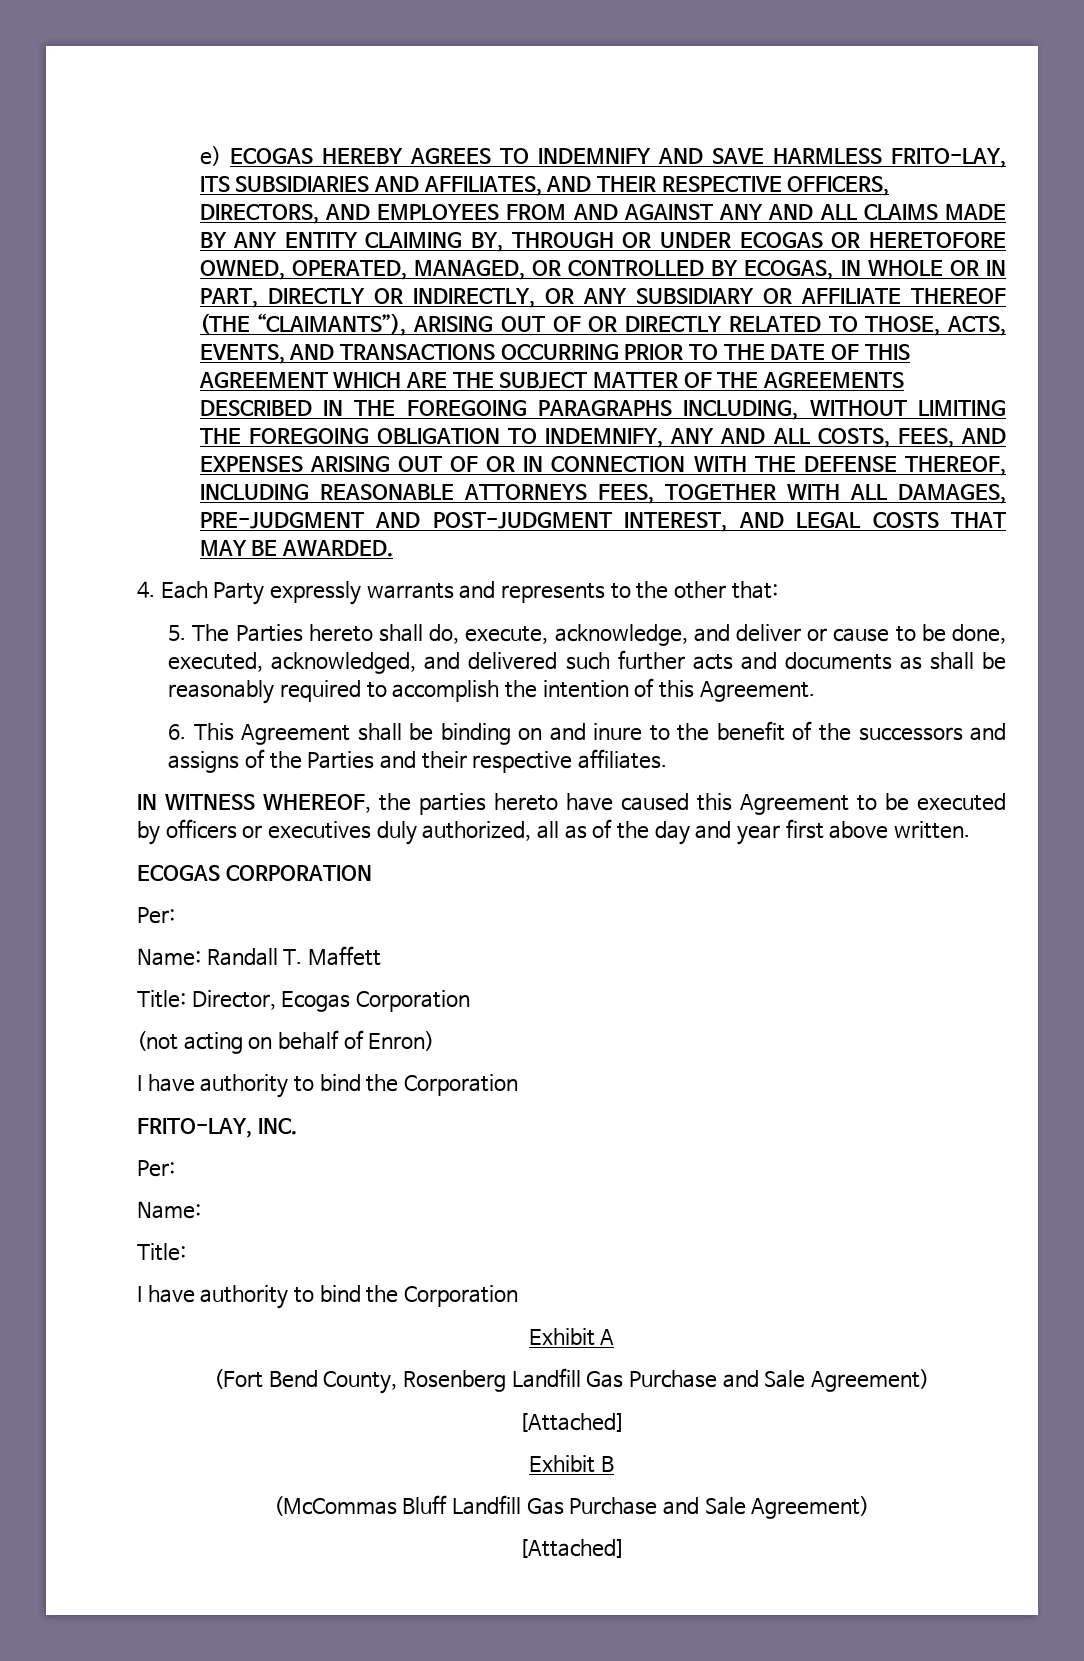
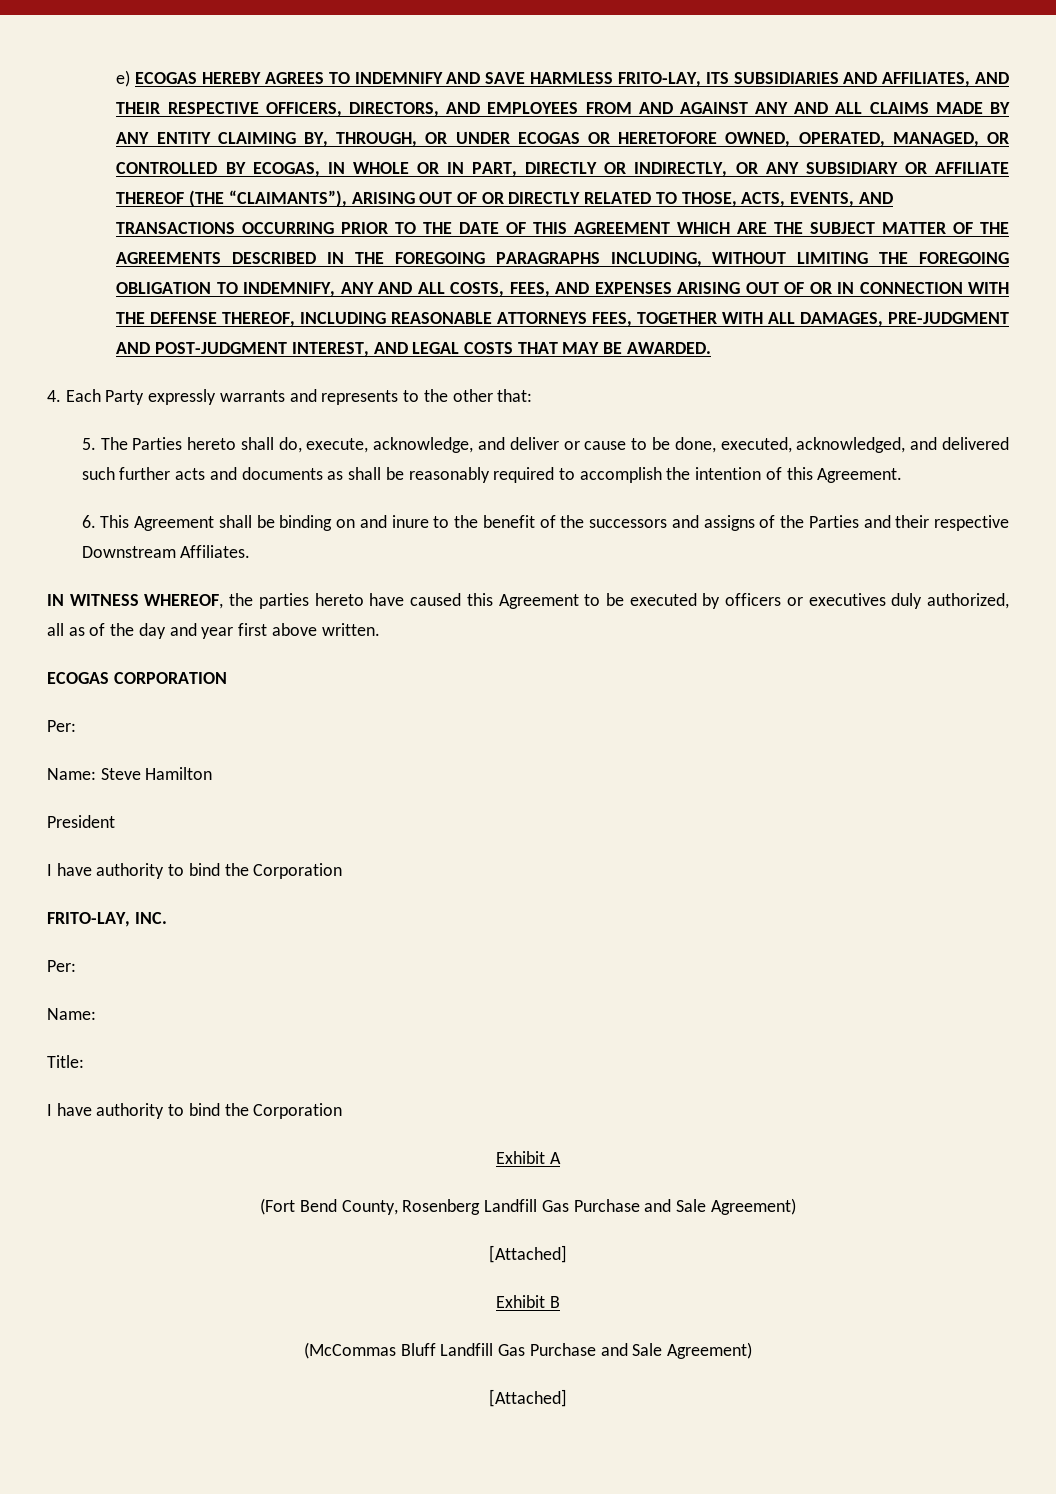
- e) ECOGAS HEREBY AGREES TO INDEMNIFY AND SAVE HARMLESS FRITO-LAY, ITS SUBSIDIARIES AND AFFILIATES, AND THEIR RESPECTIVE OFFICERS, DIRECTORS, AND EMPLOYEES FROM AND AGAINST ANY AND ALL CLAIMS MADE BY ANY ENTITY CLAIMING BY, THROUGH OR UNDER ECOGAS OR HERETOFORE OWNED, OPERATED, MANAGED, OR CONTROLLED BY ECOGAS, IN WHOLE OR IN PART, DIRECTLY OR INDIRECTLY, OR ANY SUBSIDIARY OR AFFILIATE THEREOF (THE “CLAIMANTS”), ARISING OUT OF OR DIRECTLY RELATED TO THOSE, ACTS, EVENTS, AND TRANSACTIONS OCCURRING PRIOR TO THE DATE OF THIS AGREEMENT WHICH ARE THE SUBJECT MATTER OF THE AGREEMENTS DESCRIBED IN THE FOREGOING PARAGRAPHS INCLUDING, WITHOUT LIMITING THE FOREGOING OBLIGATION TO INDEMNIFY, ANY AND ALL COSTS, FEES, AND EXPENSES ARISING OUT OF OR IN CONNECTION WITH THE DEFENSE THEREOF, INCLUDING REASONABLE ATTORNEYS FEES, TOGETHER WITH ALL DAMAGES, PRE-JUDGMENT AND POST-JUDGMENT INTEREST, AND LEGAL COSTS THAT MAY BE AWARDED.
+ e) ECOGAS HEREBY AGREES TO INDEMNIFY AND SAVE HARMLESS FRITO-LAY, ITS SUBSIDIARIES AND AFFILIATES, AND THEIR RESPECTIVE OFFICERS, DIRECTORS, AND EMPLOYEES FROM AND AGAINST ANY AND ALL CLAIMS MADE BY ANY ENTITY CLAIMING BY, THROUGH, OR UNDER ECOGAS OR HERETOFORE OWNED, OPERATED, MANAGED, OR CONTROLLED BY ECOGAS, IN WHOLE OR IN PART, DIRECTLY OR INDIRECTLY, OR ANY SUBSIDIARY OR AFFILIATE THEREOF (THE “CLAIMANTS”), ARISING OUT OF OR DIRECTLY RELATED TO THOSE, ACTS, EVENTS, AND TRANSACTIONS OCCURRING PRIOR TO THE DATE OF THIS AGREEMENT WHICH ARE THE SUBJECT MATTER OF THE AGREEMENTS DESCRIBED IN THE FOREGOING PARAGRAPHS INCLUDING, WITHOUT LIMITING THE FOREGOING OBLIGATION TO INDEMNIFY, ANY AND ALL COSTS, FEES, AND EXPENSES ARISING OUT OF OR IN CONNECTION WITH THE DEFENSE THEREOF, INCLUDING REASONABLE ATTORNEYS FEES, TOGETHER WITH ALL DAMAGES, PRE-JUDGMENT AND POST-JUDGMENT INTEREST, AND LEGAL COSTS THAT MAY BE AWARDED.
- 6. This Agreement shall be binding on and inure to the benefit of the successors and assigns of the Parties and their respective affiliates.
+ 6. This Agreement shall be binding on and inure to the benefit of the successors and assigns of the Parties and their respective Downstream Affiliates.
- Name: Randall T. Maffett
- Title: Director, Ecogas Corporation
- (not acting on behalf of Enron)
+ Name: Steve Hamilton
+ President

